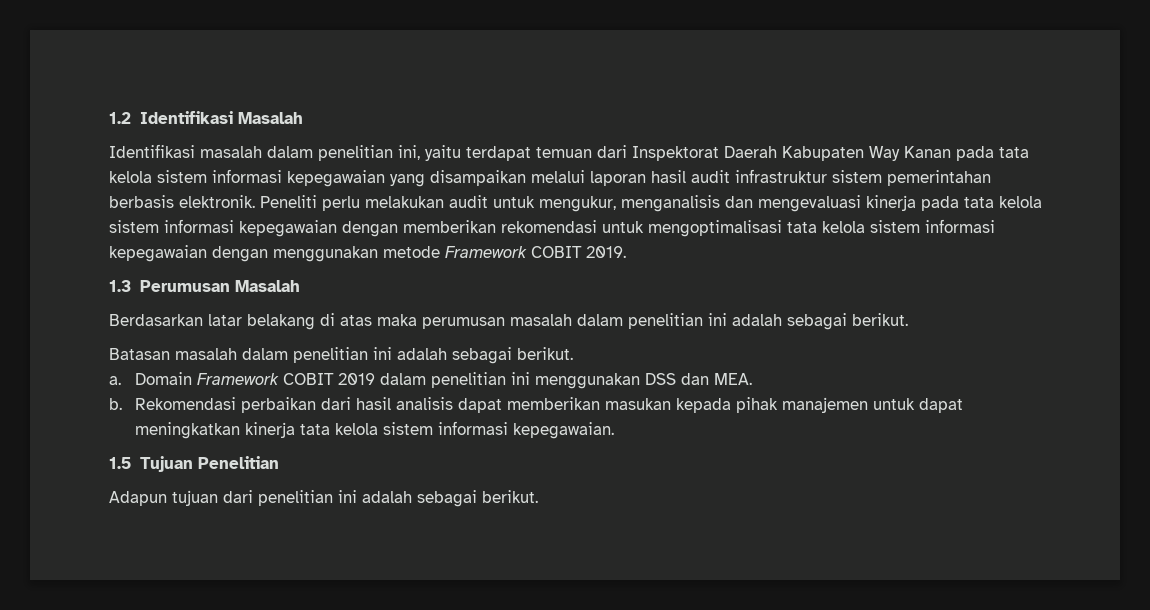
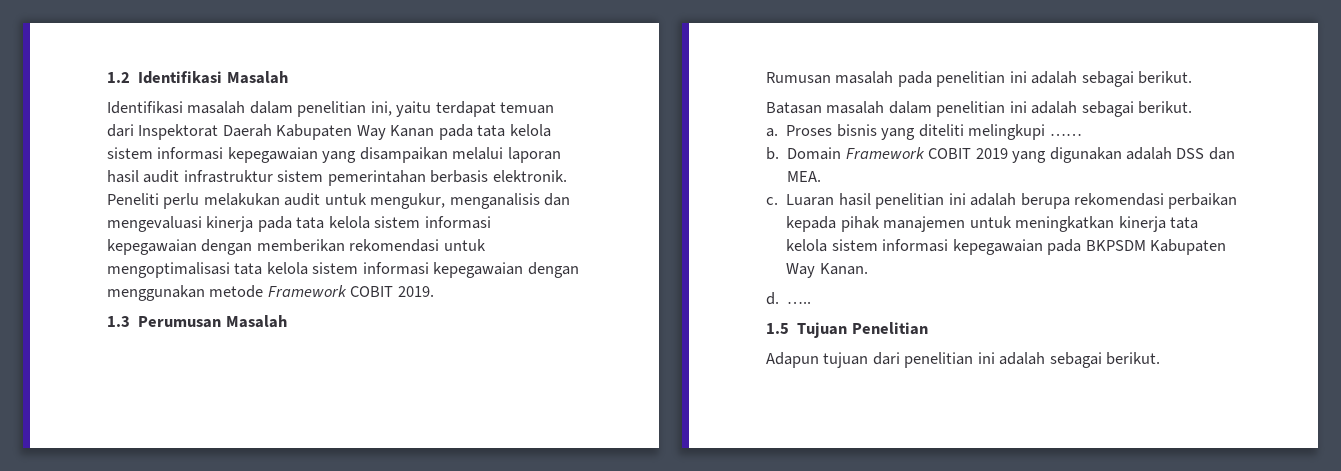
- Berdasarkan latar belakang di atas maka perumusan masalah dalam penelitian ini adalah sebagai berikut.
+ Rumusan masalah pada penelitian ini adalah sebagai berikut.
- Domain Framework COBIT 2019 dalam penelitian ini menggunakan DSS dan MEA.
- b. Rekomendasi perbaikan dari hasil analisis dapat memberikan masukan kepada pihak manajemen untuk dapat meningkatkan kinerja tata kelola sistem informasi kepegawaian.
+ Proses bisnis yang diteliti melingkupi ……
+ b. Domain Framework COBIT 2019 yang digunakan adalah DSS dan MEA.
+ c. Luaran hasil penelitian ini adalah berupa rekomendasi perbaikan kepada pihak manajemen untuk meningkatkan kinerja tata kelola sistem informasi kepegawaian pada BKPSDM Kabupaten Way Kanan.
+ d. …..

